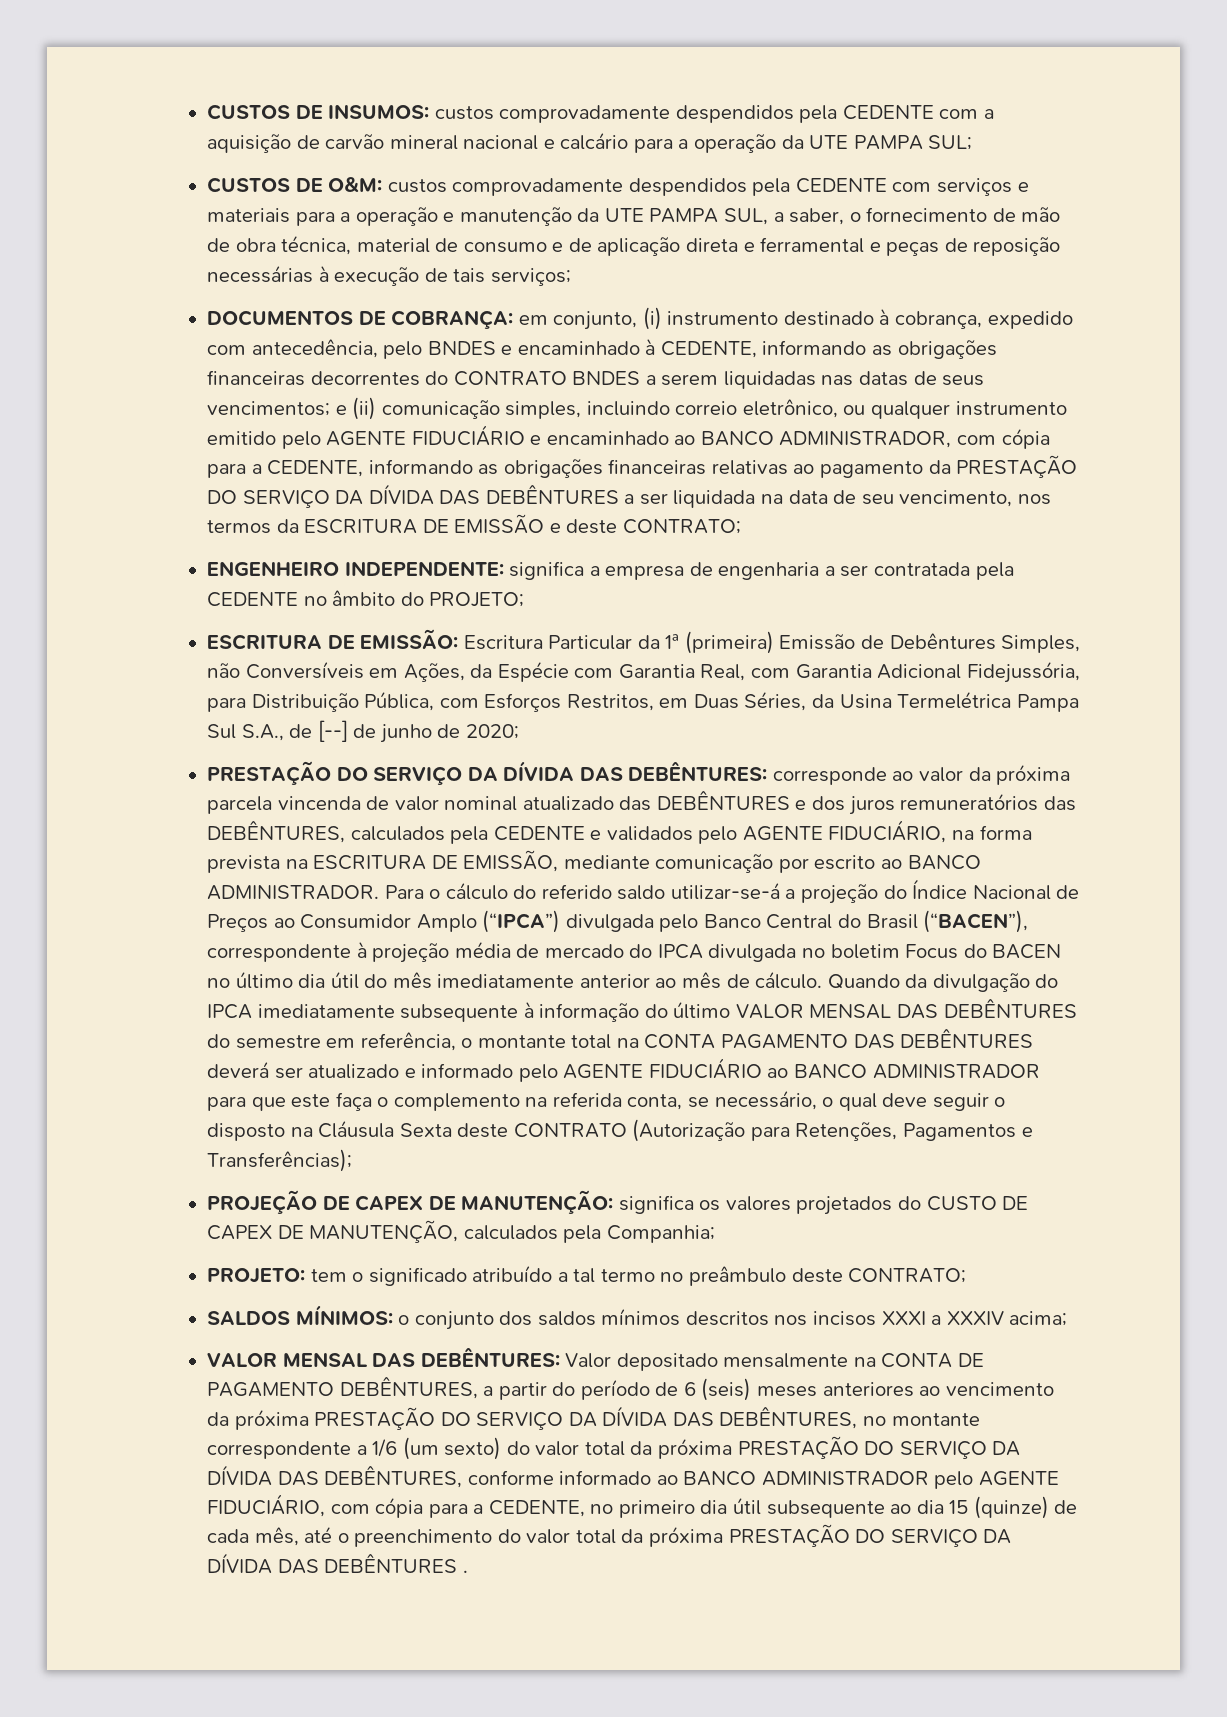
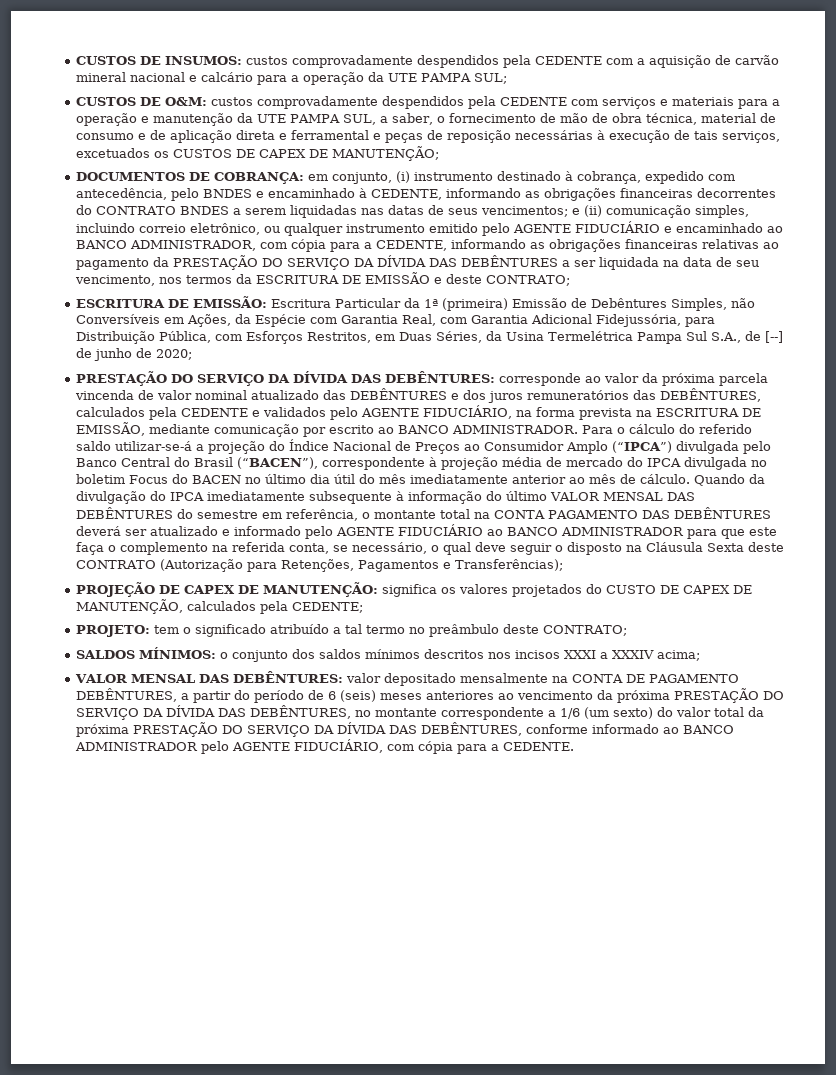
- CUSTOS DE O&M: custos comprovadamente despendidos pela CEDENTE com serviços e materiais para a operação e manutenção da UTE PAMPA SUL, a saber, o fornecimento de mão de obra técnica, material de consumo e de aplicação direta e ferramental e peças de reposição necessárias à execução de tais serviços;
+ CUSTOS DE O&M: custos comprovadamente despendidos pela CEDENTE com serviços e materiais para a operação e manutenção da UTE PAMPA SUL, a saber, o fornecimento de mão de obra técnica, material de consumo e de aplicação direta e ferramental e peças de reposição necessárias à execução de tais serviços, excetuados os CUSTOS DE CAPEX DE MANUTENÇÃO;
- ENGENHEIRO INDEPENDENTE: significa a empresa de engenharia a ser contratada pela CEDENTE no âmbito do PROJETO;
- PROJEÇÃO DE CAPEX DE MANUTENÇÃO: significa os valores projetados do CUSTO DE CAPEX DE MANUTENÇÃO, calculados pela Companhia;
+ PROJEÇÃO DE CAPEX DE MANUTENÇÃO: significa os valores projetados do CUSTO DE CAPEX DE MANUTENÇÃO, calculados pela CEDENTE;
- Valor depositado mensalmente na CONTA DE PAGAMENTO DEBÊNTURES, a partir do período de 6 (seis) meses anteriores ao vencimento da próxima PRESTAÇÃO DO SERVIÇO DA DÍVIDA DAS DEBÊNTURES, no montante correspondente a 1/6 (um sexto) do valor total da próxima PRESTAÇÃO DO SERVIÇO DA DÍVIDA DAS DEBÊNTURES, conforme informado ao BANCO ADMINISTRADOR pelo AGENTE FIDUCIÁRIO, com cópia para a CEDENTE, no primeiro dia útil subsequente ao dia 15 (quinze) de cada mês, até o preenchimento do valor total da próxima PRESTAÇÃO DO SERVIÇO DA DÍVIDA DAS DEBÊNTURES .
+ valor depositado mensalmente na CONTA DE PAGAMENTO DEBÊNTURES, a partir do período de 6 (seis) meses anteriores ao vencimento da próxima PRESTAÇÃO DO SERVIÇO DA DÍVIDA DAS DEBÊNTURES, no montante correspondente a 1/6 (um sexto) do valor total da próxima PRESTAÇÃO DO SERVIÇO DA DÍVIDA DAS DEBÊNTURES, conforme informado ao BANCO ADMINISTRADOR pelo AGENTE FIDUCIÁRIO, com cópia para a CEDENTE.

